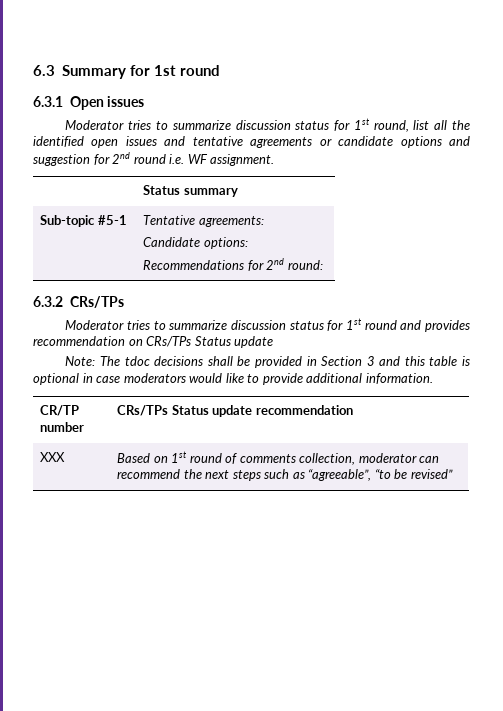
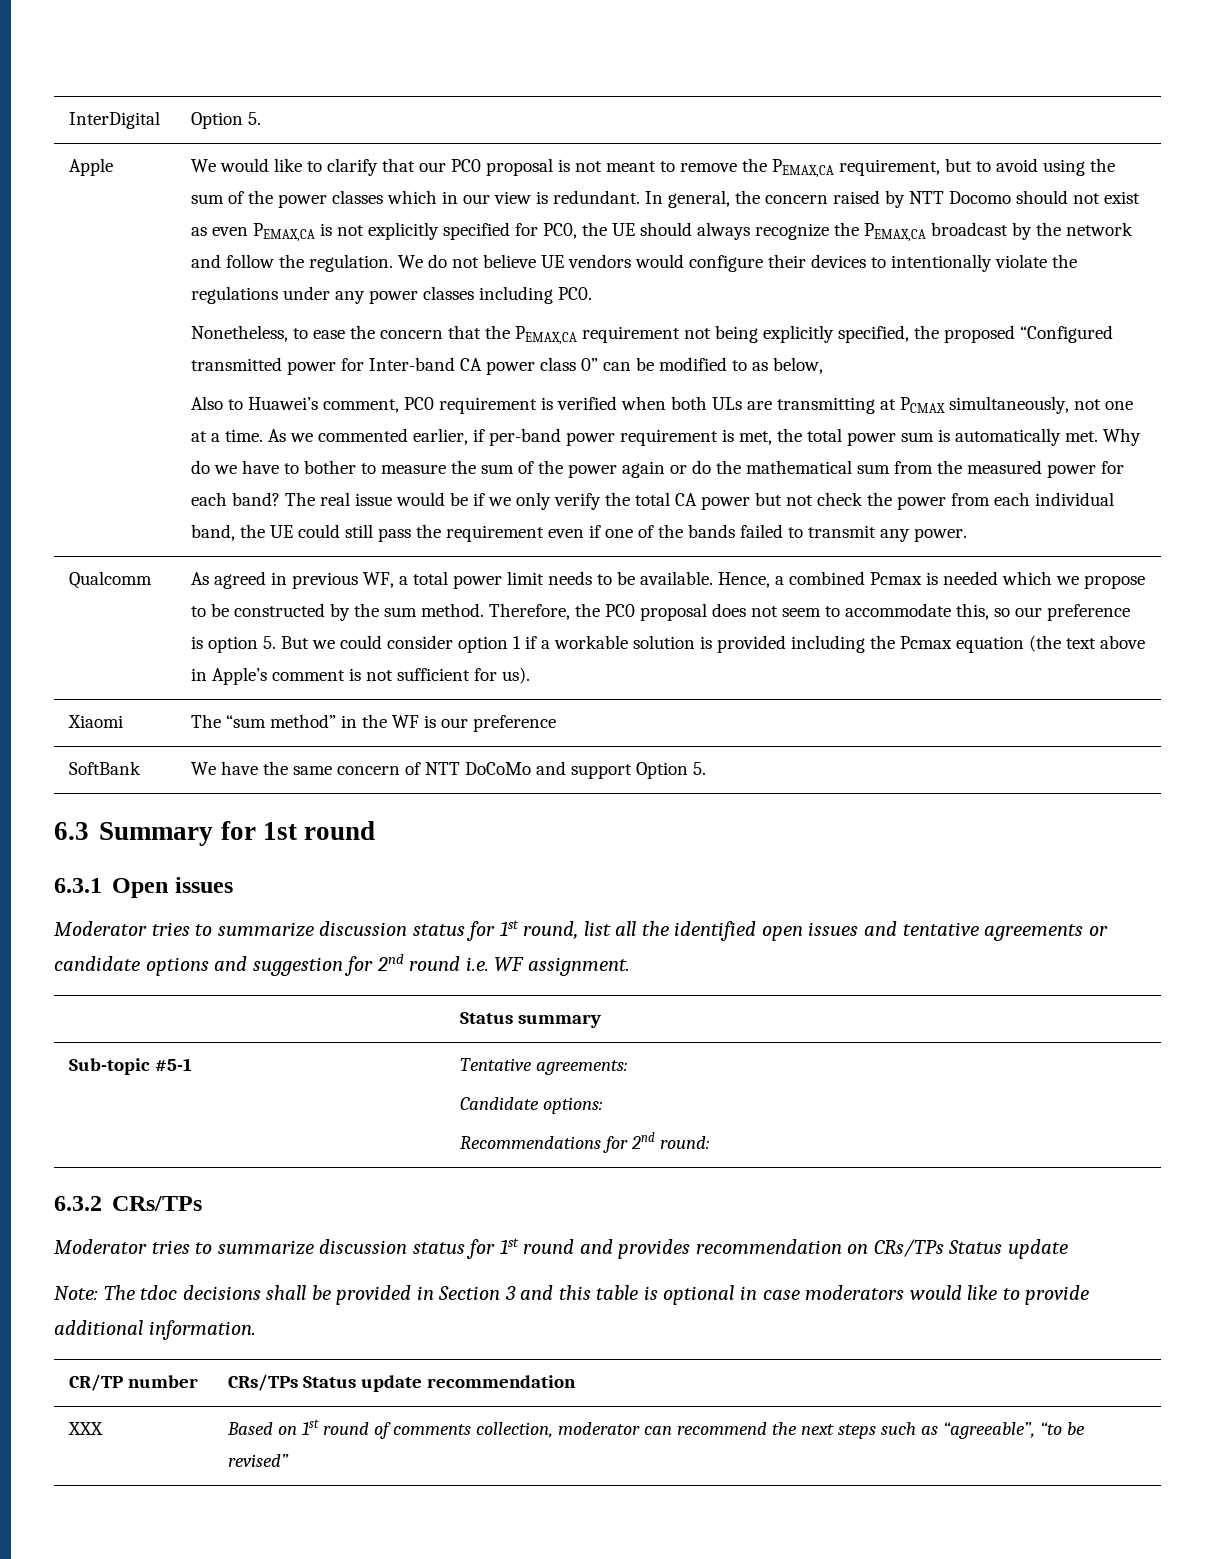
+ InterDigital | Option 5.
+ Apple | We would like to clarify that our PC0 proposal is not meant to remove the PEMAX,CA requirement, but to avoid using the sum of the power classes which in our view is redundant. In general, the concern raised by NTT Docomo should not exist as even PEMAX,CA is not explicitly specified for PC0, the UE should always recognize the PEMAX,CA broadcast by the network and follow the regulation. We do not believe UE vendors would configure their devices to intentionally violate the regulations under any power classes including PC0.
+ Nonetheless, to ease the concern that the PEMAX,CA requirement not being explicitly specified, the proposed “Configured transmitted power for Inter-band CA power class 0” can be modified to as below,
+ Also to Huawei’s comment, PC0 requirement is verified when both ULs are transmitting at PCMAX simultaneously, not one at a time. As we commented earlier, if per-band power requirement is met, the total power sum is automatically met. Why do we have to bother to measure the sum of the power again or do the mathematical sum from the measured power for each band? The real issue would be if we only verify the total CA power but not check the power from each individual band, the UE could still pass the requirement even if one of the bands failed to transmit any power.
+ Qualcomm | As agreed in previous WF, a total power limit needs to be available. Hence, a combined Pcmax is needed which we propose to be constructed by the sum method. Therefore, the PC0 proposal does not seem to accommodate this, so our preference is option 5. But we could consider option 1 if a workable solution is provided including the Pcmax equation (the text above in Apple’s comment is not sufficient for us).
+ Xiaomi | The “sum method” in the WF is our preference
+ SoftBank | We have the same concern of NTT DoCoMo and support Option 5.

